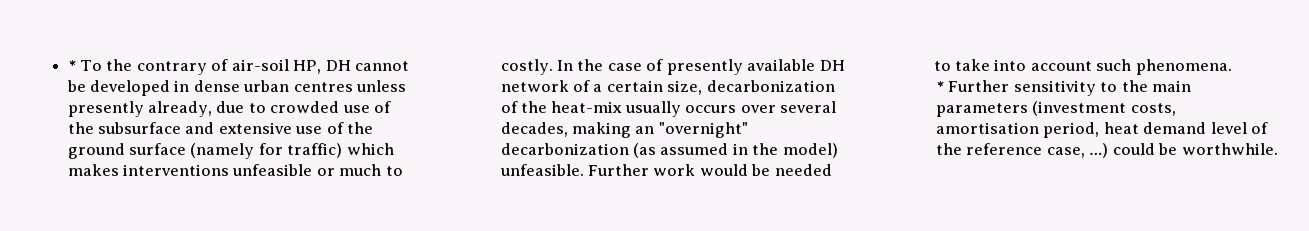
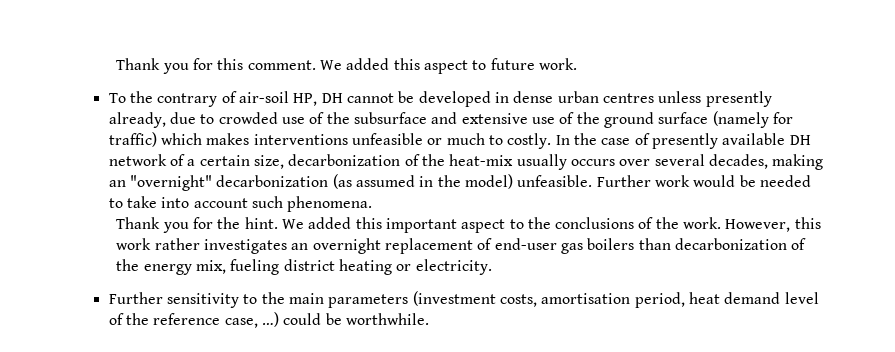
- * To the contrary of air-soil HP, DH cannot be developed in dense urban centres unless presently already, due to crowded use of the subsurface and extensive use of the ground surface (namely for traffic) which makes interventions unfeasible or much to costly.
+ Thank you for this comment. We added this aspect to future work.
+ To the contrary of air-soil HP, DH cannot be developed in dense urban centres unless presently already, due to crowded use of the subsurface and extensive use of the ground surface (namely for traffic) which makes interventions unfeasible or much to costly.
- * Further sensitivity to the main parameters (investment costs, amortisation period, heat demand level of the reference case, …) could be worthwhile.
+ Thank you for the hint. We added this important aspect to the conclusions of the work. However, this work rather investigates an overnight replacement of end-user gas boilers than decarbonization of the energy mix, fueling district heating or electricity.
+ Further sensitivity to the main parameters (investment costs, amortisation period, heat demand level of the reference case, …) could be worthwhile.

